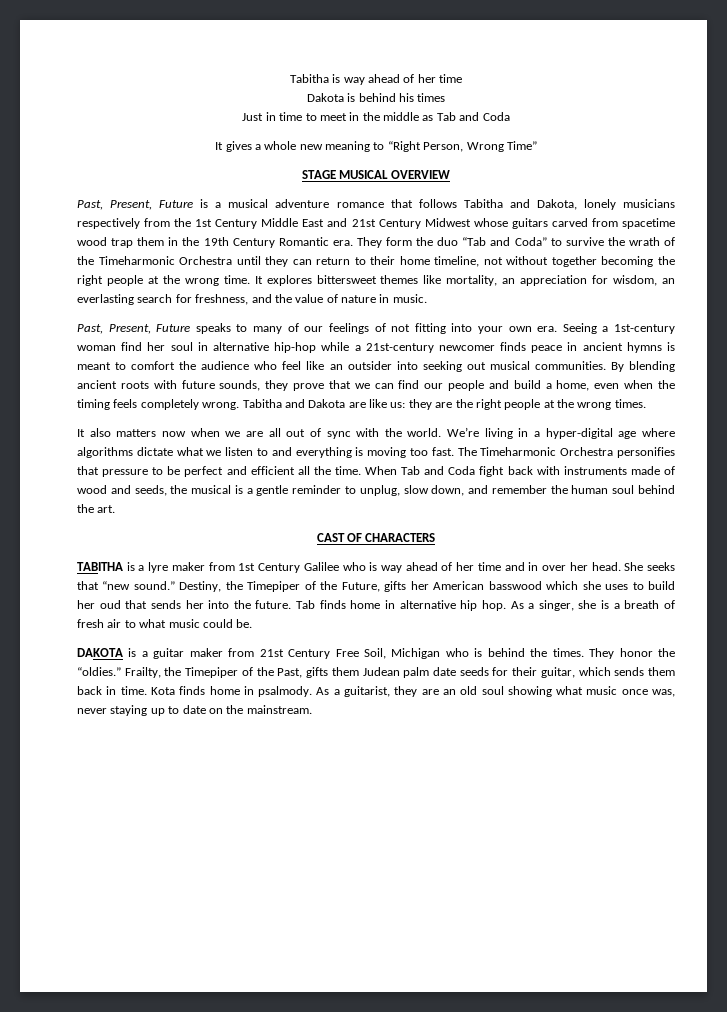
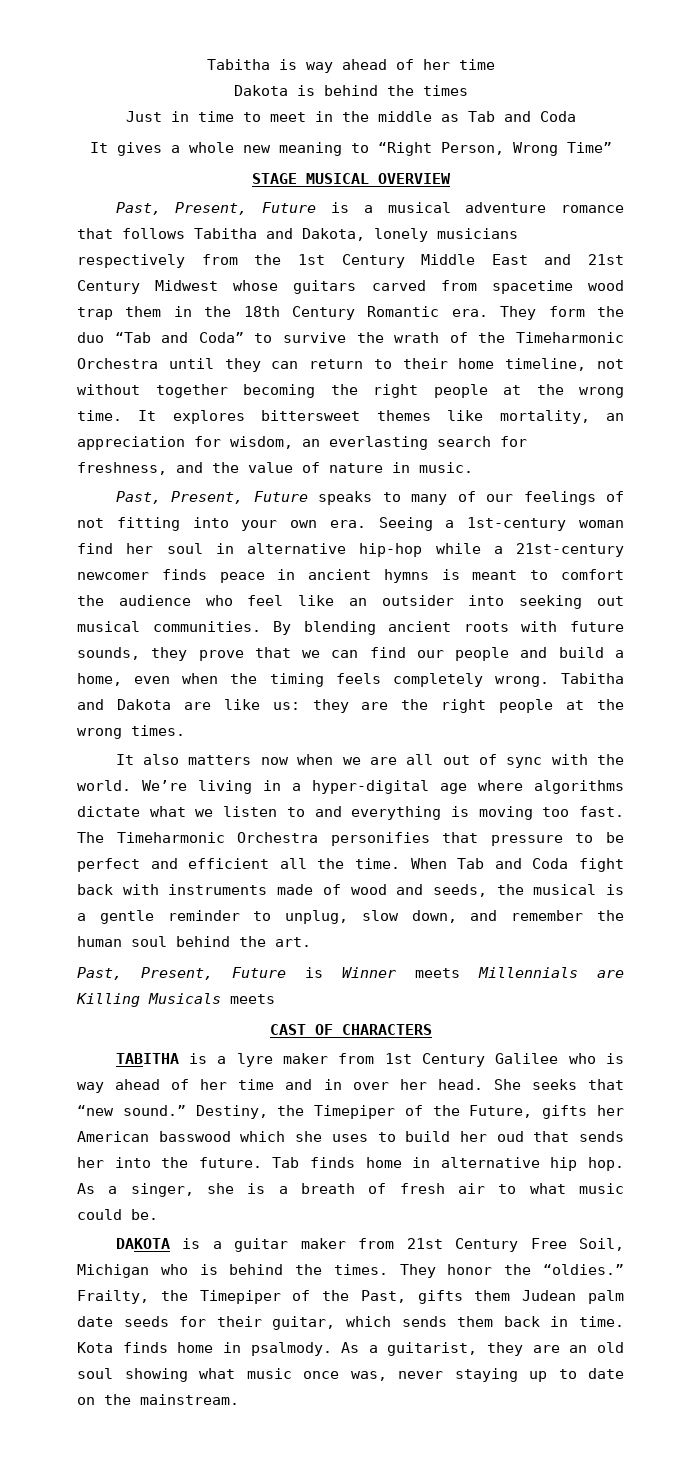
- Dakota is behind his times
+ Dakota is behind the times
- Past, Present, Future is a musical adventure romance that follows Tabitha and Dakota, lonely musicians respectively from the 1st Century Middle East and 21st Century Midwest whose guitars carved from spacetime wood trap them in the 19th Century Romantic era.
+ Past, Present, Future is a musical adventure romance that follows Tabitha and Dakota, lonely musicians respectively from the 1st Century Middle East and 21st Century Midwest whose guitars carved from spacetime wood trap them in the 18th Century Romantic era.
+ Past, Present, Future is Winner meets Millennials are Killing Musicals meets

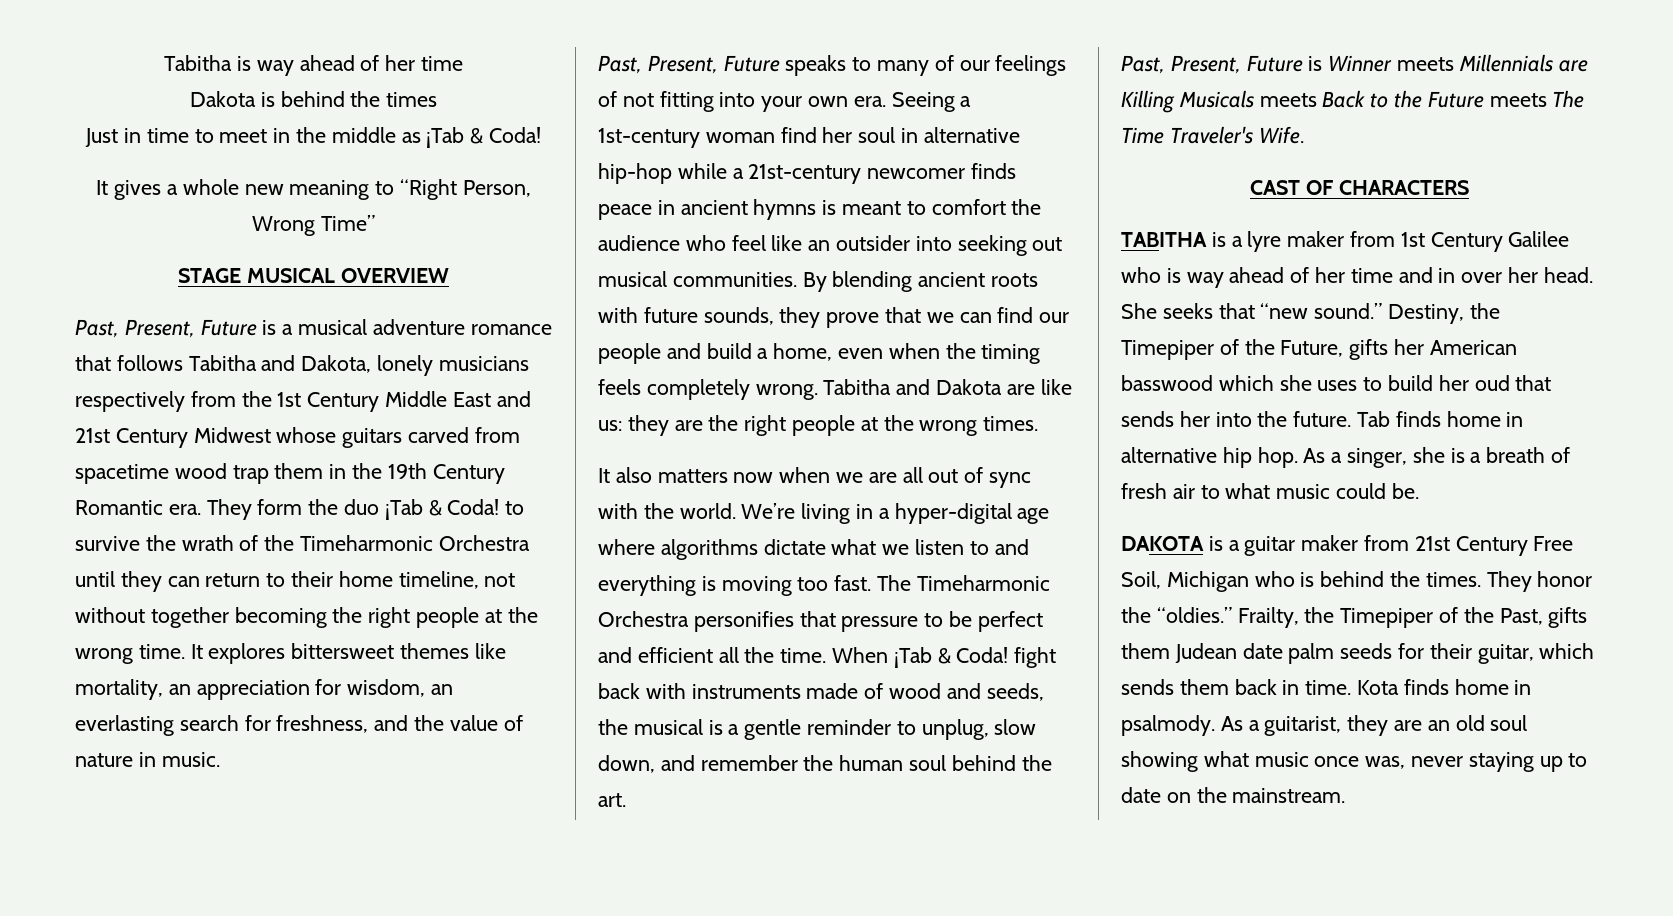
- Just in time to meet in the middle as Tab and Coda
+ Just in time to meet in the middle as ¡Tab & Coda!
- Past, Present, Future is a musical adventure romance that follows Tabitha and Dakota, lonely musicians respectively from the 1st Century Middle East and 21st Century Midwest whose guitars carved from spacetime wood trap them in the 18th Century Romantic era.
+ Past, Present, Future is a musical adventure romance that follows Tabitha and Dakota, lonely musicians respectively from the 1st Century Middle East and 21st Century Midwest whose guitars carved from spacetime wood trap them in the 19th Century Romantic era.
- They form the duo “Tab and Coda” to survive the wrath of the Timeharmonic Orchestra until they can return to their home timeline, not without together becoming the right people at the wrong time.
+ They form the duo ¡Tab & Coda! to survive the wrath of the Timeharmonic Orchestra until they can return to their home timeline, not without together becoming the right people at the wrong time.
- When Tab and Coda fight back with instruments made of wood and seeds, the musical is a gentle reminder to unplug, slow down, and remember the human soul behind the art.
+ When ¡Tab & Coda! fight back with instruments made of wood and seeds, the musical is a gentle reminder to unplug, slow down, and remember the human soul behind the art.
- Past, Present, Future is Winner meets Millennials are Killing Musicals meets
+ Past, Present, Future is Winner meets Millennials are Killing Musicals meets Back to the Future meets The Time Traveler's Wife.
- Frailty, the Timepiper of the Past, gifts them Judean palm date seeds for their guitar, which sends them back in time.
+ Frailty, the Timepiper of the Past, gifts them Judean date palm seeds for their guitar, which sends them back in time.

